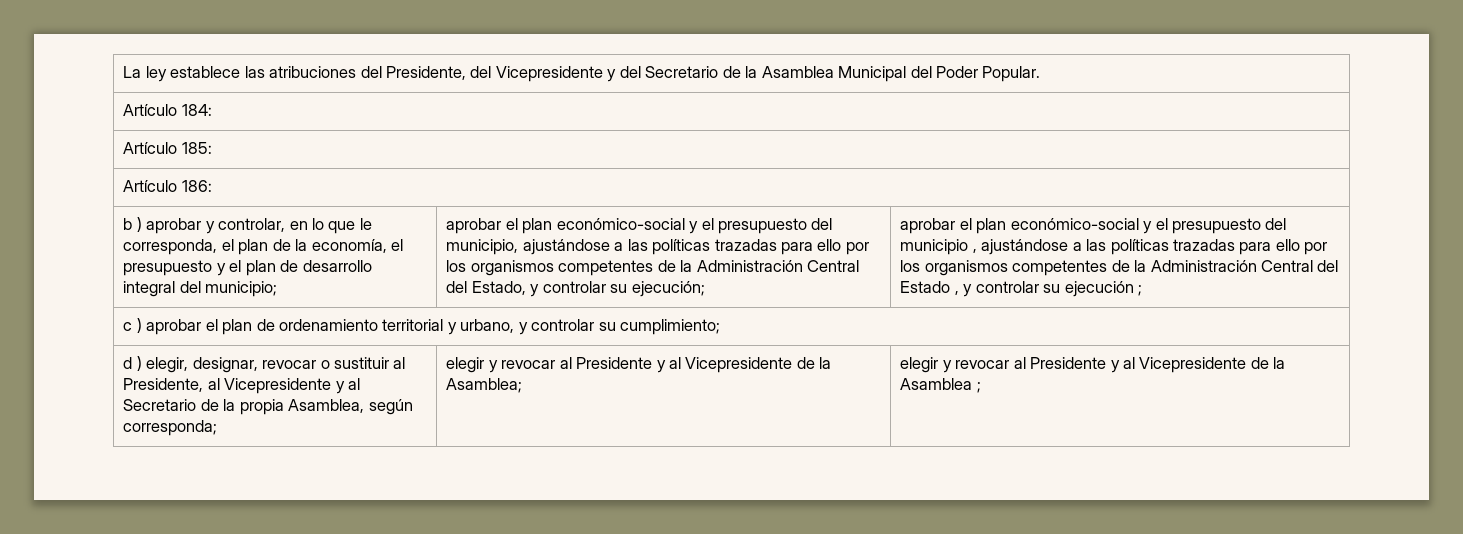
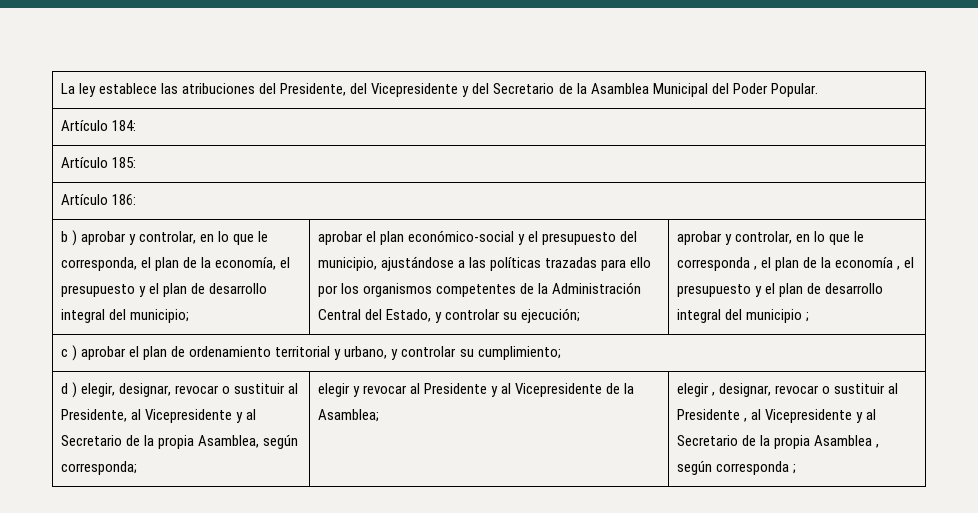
- aprobar el plan económico-social y el presupuesto del municipio , ajustándose a las políticas trazadas para ello por los organismos competentes de la Administración Central del Estado , y controlar su ejecución ;
+ aprobar y controlar, en lo que le corresponda , el plan de la economía , el presupuesto y el plan de desarrollo integral del municipio ;
- elegir y revocar al Presidente y al Vicepresidente de la Asamblea ;
+ elegir , designar, revocar o sustituir al Presidente , al Vicepresidente y al Secretario de la propia Asamblea , según corresponda ;

